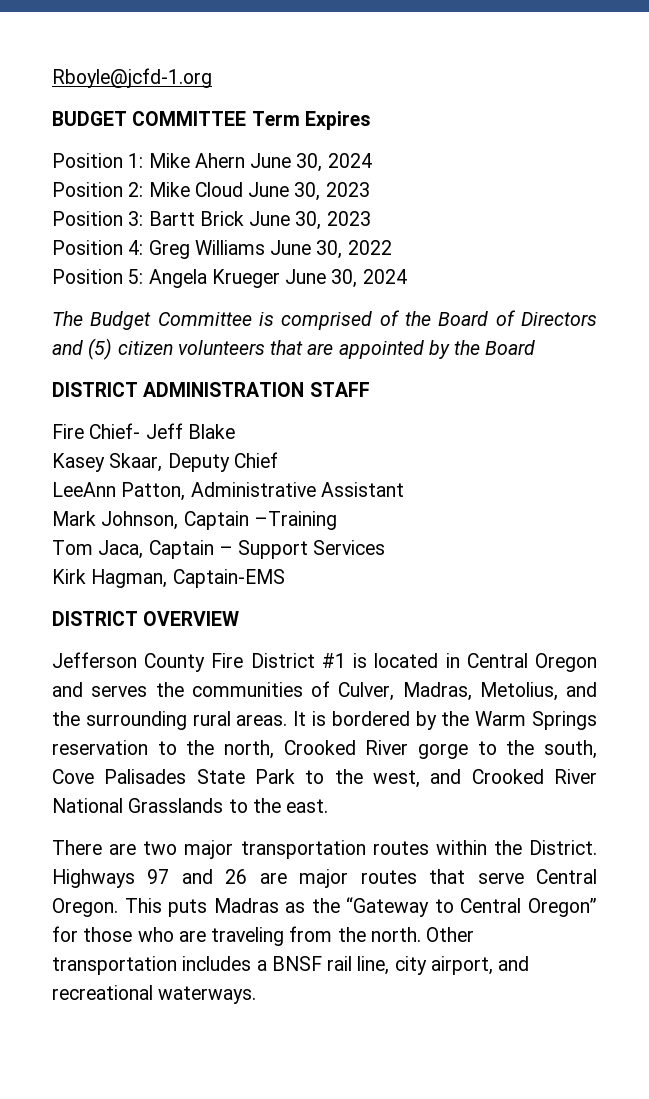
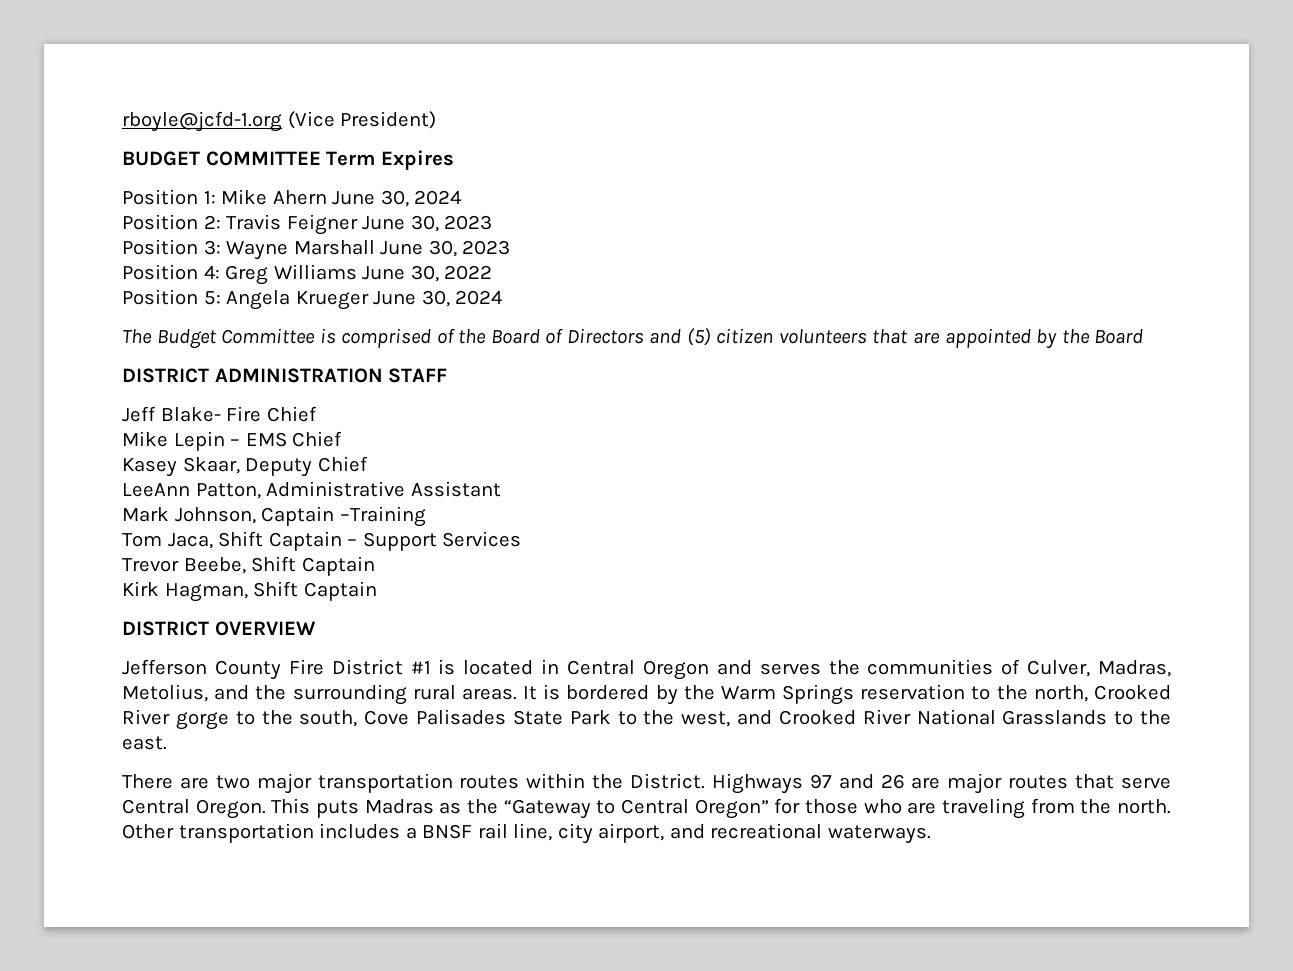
- Rboyle@jcfd-1.org
+ rboyle@jcfd-1.org (Vice President)
- Position 2: Mike Cloud June 30, 2023
+ Position 2: Travis Feigner June 30, 2023
- Position 3: Bartt Brick June 30, 2023
+ Position 3: Wayne Marshall June 30, 2023
- Fire Chief- Jeff Blake
+ Jeff Blake- Fire Chief
+ Mike Lepin – EMS Chief
- Tom Jaca, Captain – Support Services
+ Tom Jaca, Shift Captain – Support Services
+ Trevor Beebe, Shift Captain
- Kirk Hagman, Captain-EMS
+ Kirk Hagman, Shift Captain

